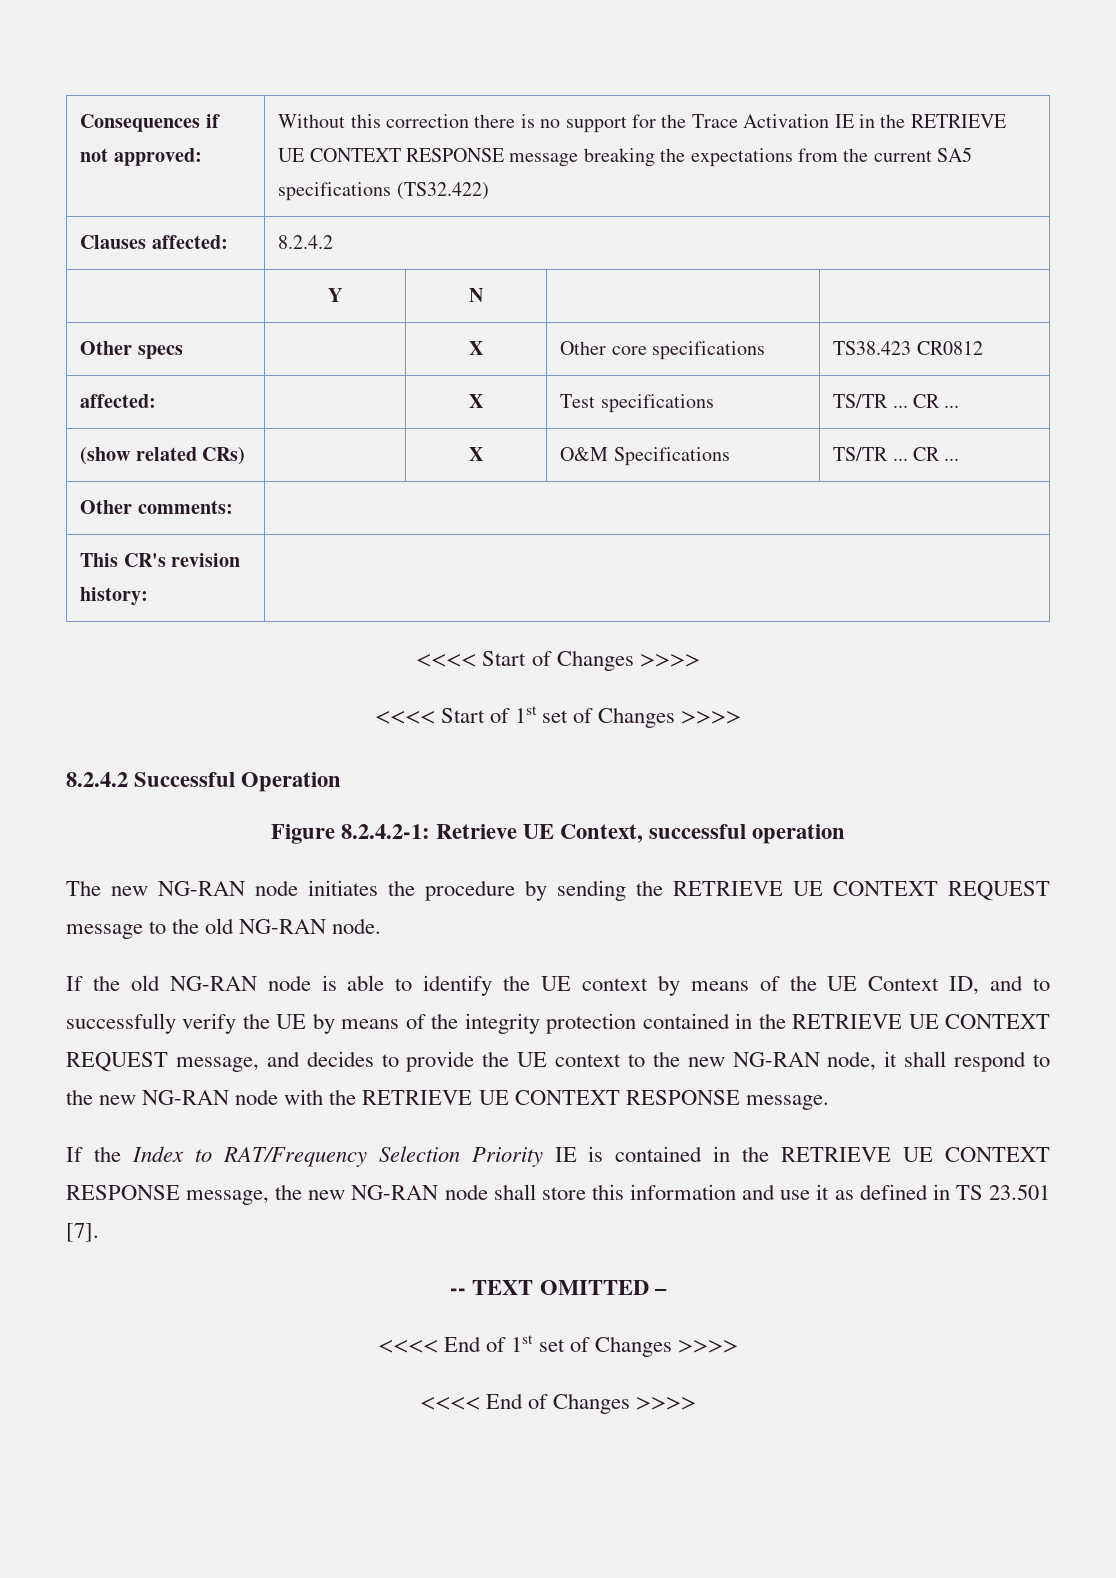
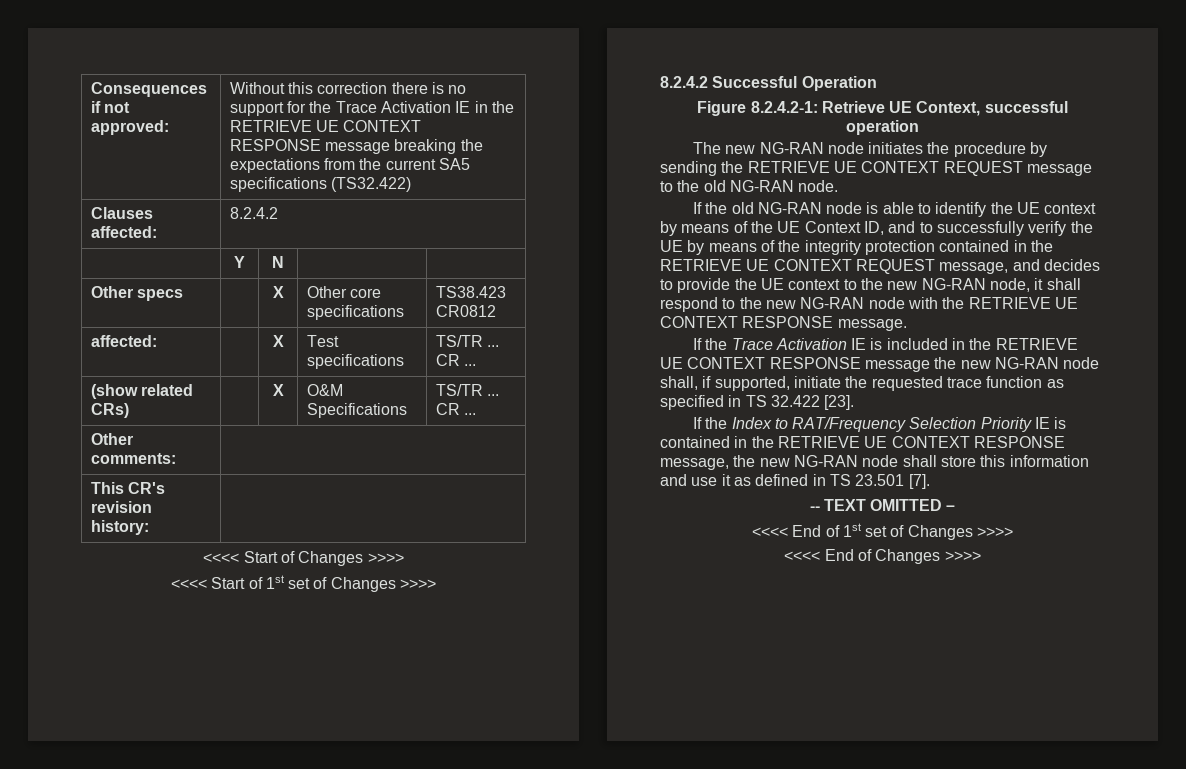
+ If the Trace Activation IE is included in the RETRIEVE UE CONTEXT RESPONSE message the new NG-RAN node shall, if supported, initiate the requested trace function as specified in TS 32.422 [23].

